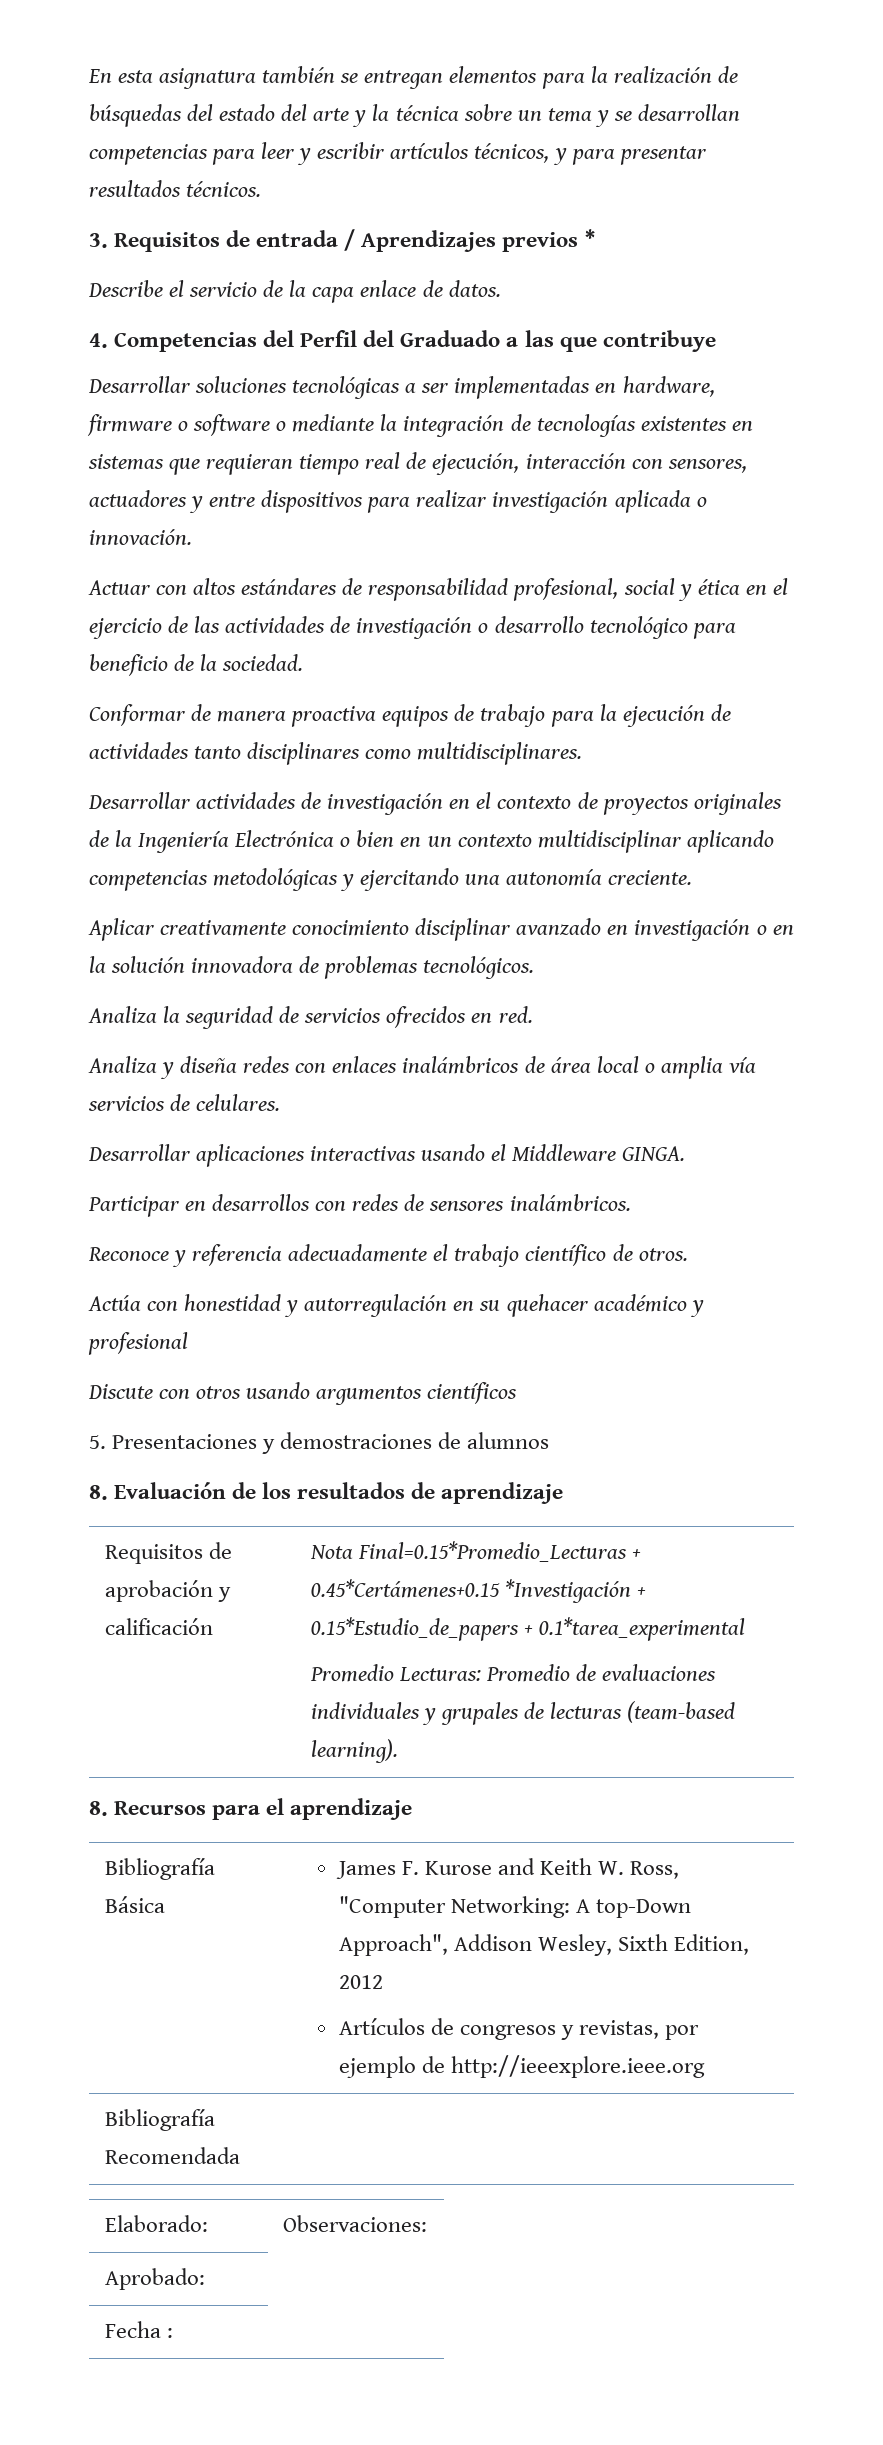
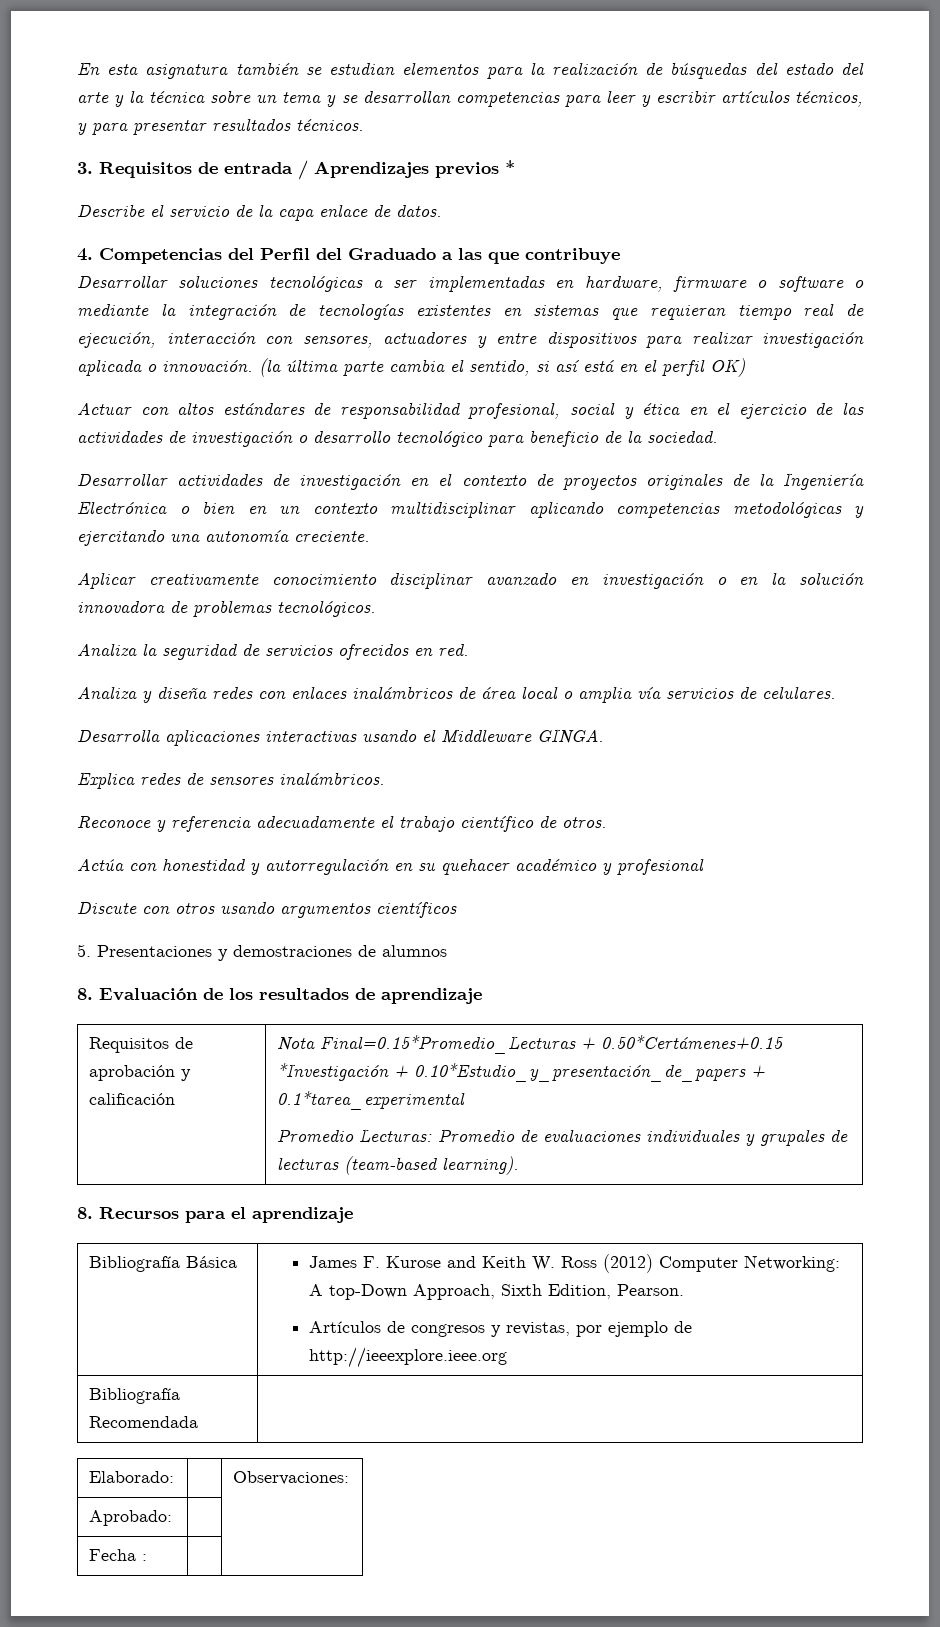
- En esta asignatura también se entregan elementos para la realización de búsquedas del estado del arte y la técnica sobre un tema y se desarrollan competencias para leer y escribir artículos técnicos, y para presentar resultados técnicos.
+ En esta asignatura también se estudian elementos para la realización de búsquedas del estado del arte y la técnica sobre un tema y se desarrollan competencias para leer y escribir artículos técnicos, y para presentar resultados técnicos.
+ (la última parte cambia el sentido, si así está en el perfil OK)
- Conformar de manera proactiva equipos de trabajo para la ejecución de actividades tanto disciplinares como multidisciplinares.
- Desarrollar aplicaciones interactivas usando el Middleware GINGA.
+ Desarrolla aplicaciones interactivas usando el Middleware GINGA.
- Participar en desarrollos con redes de sensores inalámbricos.
+ Explica redes de sensores inalámbricos.
- Requisitos de aprobación y calificación | Nota Final=0.15*Promedio_Lecturas + 0.45*Certámenes+0.15 *Investigación + 0.15*Estudio_de_papers + 0.1*tarea_experimental
+ Requisitos de aprobación y calificación | Nota Final=0.15*Promedio_Lecturas + 0.50*Certámenes+0.15 *Investigación + 0.10*Estudio_y_presentación_de_papers + 0.1*tarea_experimental
- Bibliografía Básica | James F. Kurose and Keith W. Ross, "Computer Networking: A top-Down Approach", Addison Wesley, Sixth Edition, 2012
+ Bibliografía Básica | James F. Kurose and Keith W. Ross (2012) Computer Networking: A top-Down Approach, Sixth Edition, Pearson.

